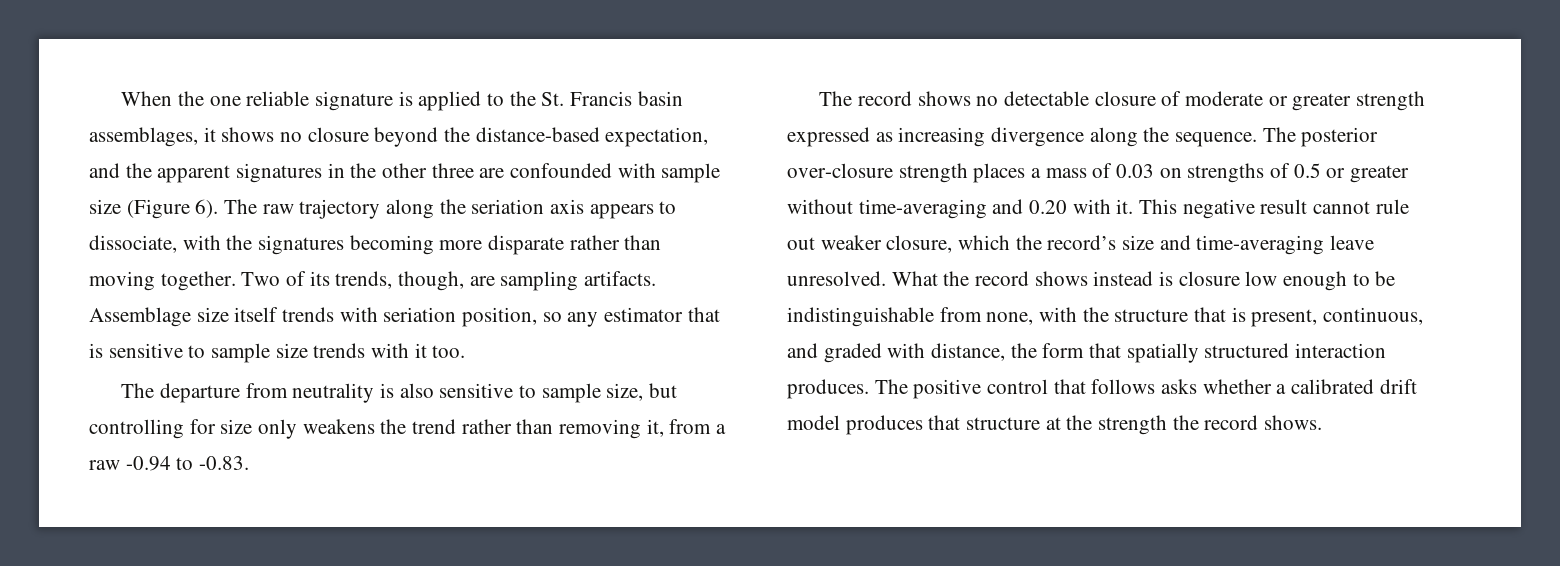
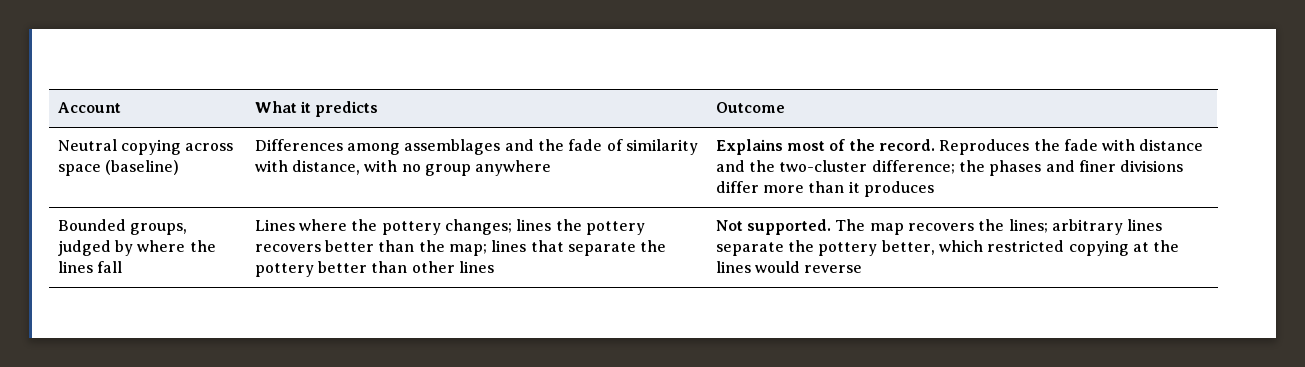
- When the one reliable signature is applied to the St. Francis basin assemblages, it shows no closure beyond the distance-based expectation, and the apparent signatures in the other three are confounded with sample size (Figure 6). The raw trajectory along the seriation axis appears to dissociate, with the signatures becoming more disparate rather than moving together. Two of its trends, though, are sampling artifacts. Assemblage size itself trends with seriation position, so any estimator that is sensitive to sample size trends with it too.
- The departure from neutrality is also sensitive to sample size, but controlling for size only weakens the trend rather than removing it, from a raw -0.94 to -0.83.
- The record shows no detectable closure of moderate or greater strength expressed as increasing divergence along the sequence. The posterior over-closure strength places a mass of 0.03 on strengths of 0.5 or greater without time-averaging and 0.20 with it. This negative result cannot rule out weaker closure, which the record’s size and time-averaging leave unresolved. What the record shows instead is closure low enough to be indistinguishable from none, with the structure that is present, continuous, and graded with distance, the form that spatially structured interaction produces. The positive control that follows asks whether a calibrated drift model produces that structure at the strength the record shows.
+ Account | What it predicts | Outcome
+ Neutral copying across space (baseline) | Differences among assemblages and the fade of similarity with distance, with no group anywhere | Explains most of the record. Reproduces the fade with distance and the two-cluster difference; the phases and finer divisions differ more than it produces
+ Bounded groups, judged by where the lines fall | Lines where the pottery changes; lines the pottery recovers better than the map; lines that separate the pottery better than other lines | Not supported. The map recovers the lines; arbitrary lines separate the pottery better, which restricted copying at the lines would reverse

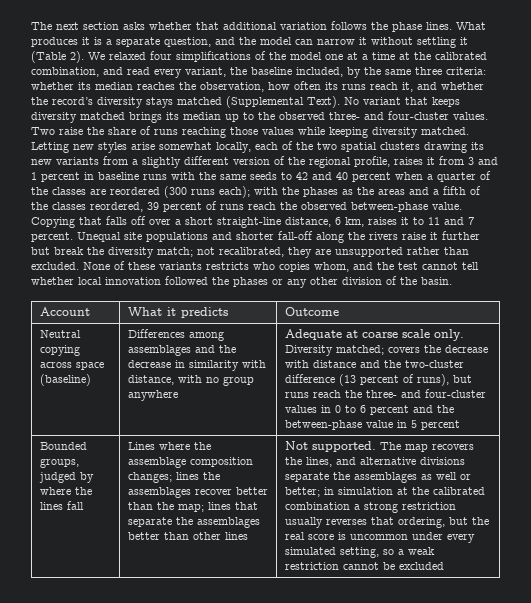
+ The next section asks whether that additional variation follows the phase lines. What produces it is a separate question, and the model can narrow it without settling it (Table 2). We relaxed four simplifications of the model one at a time at the calibrated combination, and read every variant, the baseline included, by the same three criteria: whether its median reaches the observation, how often its runs reach it, and whether the record’s diversity stays matched (Supplemental Text). No variant that keeps diversity matched brings its median up to the observed three- and four-cluster values. Two raise the share of runs reaching those values while keeping diversity matched. Letting new styles arise somewhat locally, each of the two spatial clusters drawing its new variants from a slightly different version of the regional profile, raises it from 3 and 1 percent in baseline runs with the same seeds to 42 and 40 percent when a quarter of the classes are reordered (300 runs each); with the phases as the areas and a fifth of the classes reordered, 39 percent of runs reach the observed between-phase value. Copying that falls off over a short straight-line distance, 6 km, raises it to 11 and 7 percent. Unequal site populations and shorter fall-off along the rivers raise it further but break the diversity match; not recalibrated, they are unsupported rather than excluded. None of these variants restricts who copies whom, and the test cannot tell whether local innovation followed the phases or any other division of the basin.
- Differences among assemblages and the fade of similarity with distance, with no group anywhere
+ Differences among assemblages and the decrease in similarity with distance, with no group anywhere
- Explains most of the record. Reproduces the fade with distance and the two-cluster difference; the phases and finer divisions differ more than it produces
+ Adequate at coarse scale only. Diversity matched; covers the decrease with distance and the two-cluster difference (13 percent of runs), but runs reach the three- and four-cluster values in 0 to 6 percent and the between-phase value in 5 percent
- Lines where the pottery changes; lines the pottery recovers better than the map; lines that separate the pottery better than other lines
+ Lines where the assemblage composition changes; lines the assemblages recover better than the map; lines that separate the assemblages better than other lines
- The map recovers the lines; arbitrary lines separate the pottery better, which restricted copying at the lines would reverse
+ The map recovers the lines, and alternative divisions separate the assemblages as well or better; in simulation at the calibrated combination a strong restriction usually reverses that ordering, but the real score is uncommon under every simulated setting, so a weak restriction cannot be excluded

